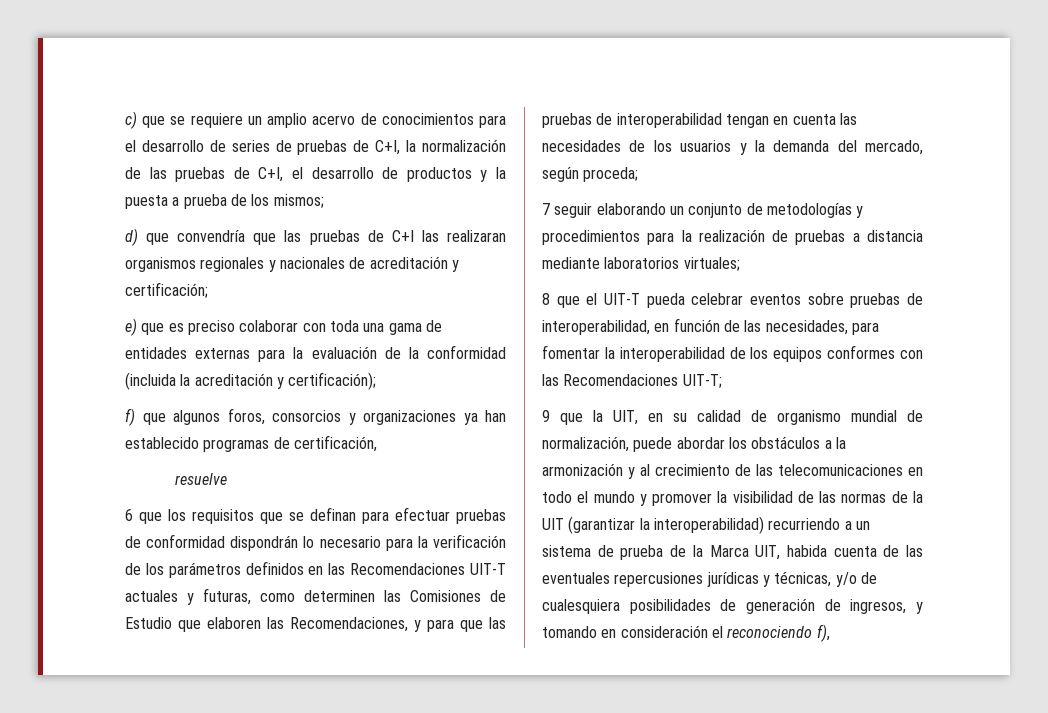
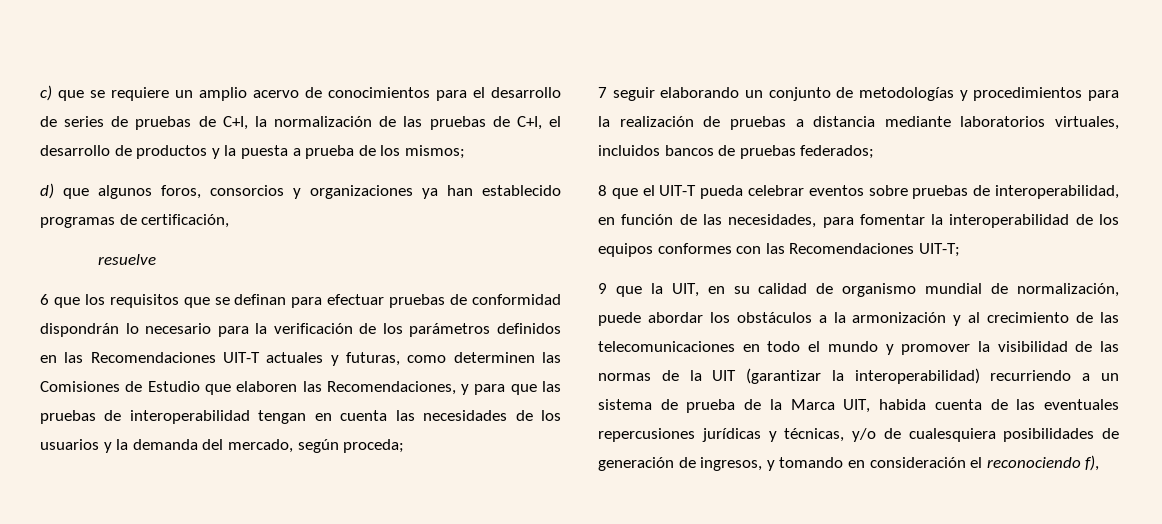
- d) que convendría que las pruebas de C+I las realizaran organismos regionales y nacionales de acreditación y certificación;
- e) que es preciso colaborar con toda una gama de entidades externas para la evaluación de la conformidad (incluida la acreditación y certificación);
- f) que algunos foros, consorcios y organizaciones ya han establecido programas de certificación,
+ d) que algunos foros, consorcios y organizaciones ya han establecido programas de certificación,
- 7 seguir elaborando un conjunto de metodologías y procedimientos para la realización de pruebas a distancia mediante laboratorios virtuales;
+ 7 seguir elaborando un conjunto de metodologías y procedimientos para la realización de pruebas a distancia mediante laboratorios virtuales, incluidos bancos de pruebas federados;

